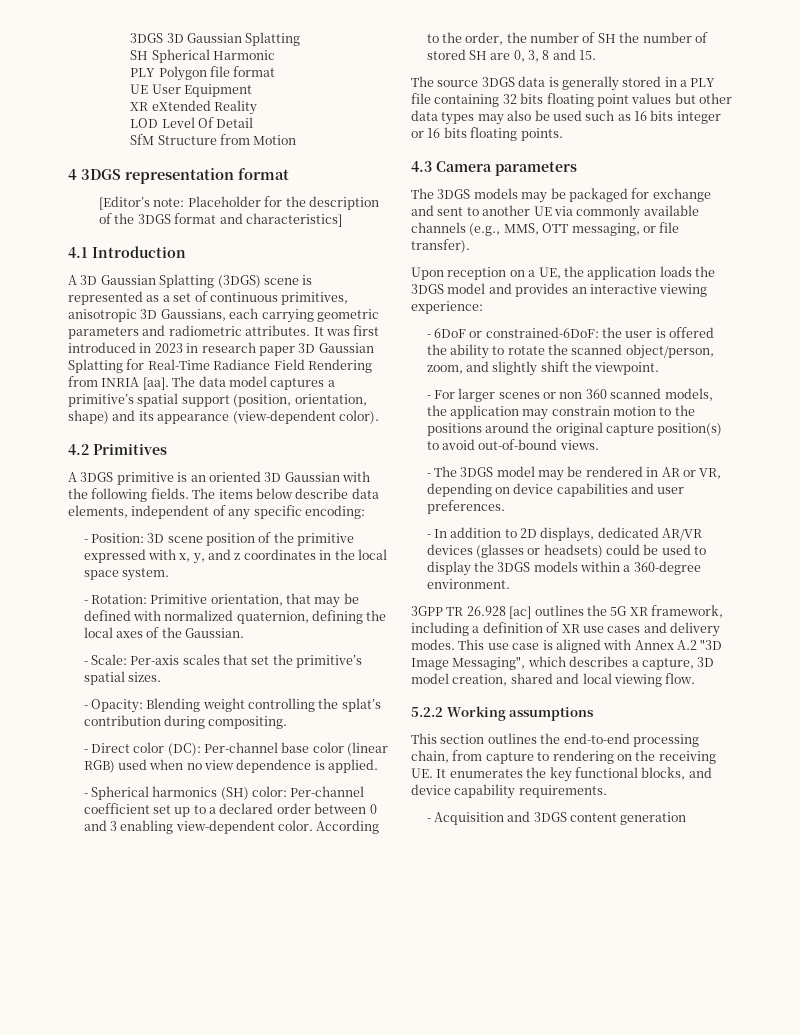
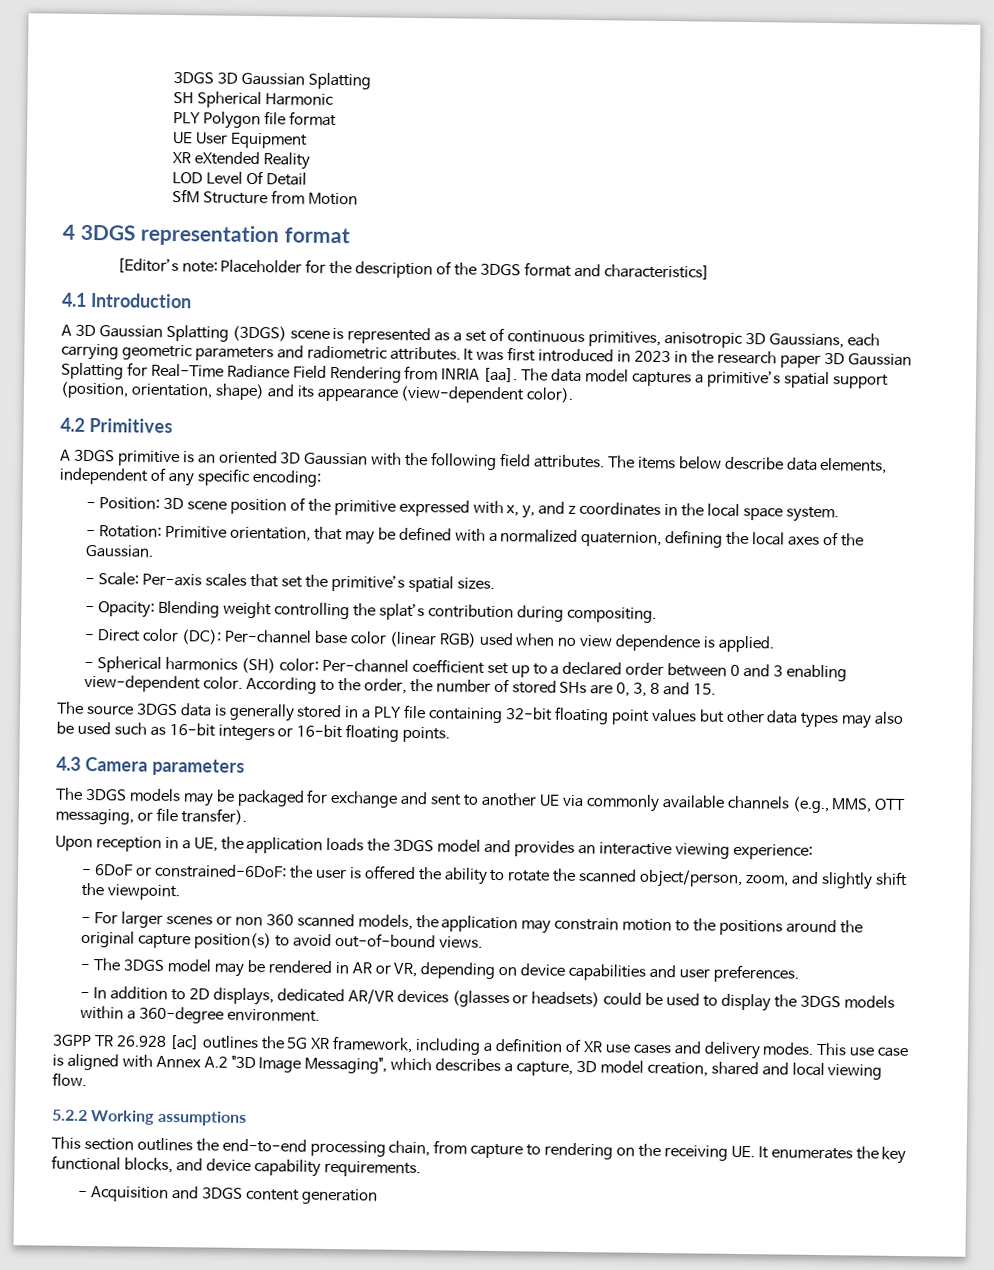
- It was first introduced in 2023 in research paper 3D Gaussian Splatting for Real-Time Radiance Field Rendering from INRIA [aa].
+ It was first introduced in 2023 in the research paper 3D Gaussian Splatting for Real-Time Radiance Field Rendering from INRIA [aa].
- A 3DGS primitive is an oriented 3D Gaussian with the following fields.
+ A 3DGS primitive is an oriented 3D Gaussian with the following field attributes.
- - Rotation: Primitive orientation, that may be defined with normalized quaternion, defining the local axes of the Gaussian.
+ - Rotation: Primitive orientation, that may be defined with a normalized quaternion, defining the local axes of the Gaussian.
- According to the order, the number of SH the number of stored SH are 0, 3, 8 and 15.
+ According to the order, the number of stored SHs are 0, 3, 8 and 15.
- The source 3DGS data is generally stored in a PLY file containing 32 bits floating point values but other data types may also be used such as 16 bits integer or 16 bits floating points.
+ The source 3DGS data is generally stored in a PLY file containing 32-bit floating point values but other data types may also be used such as 16-bit integers or 16-bit floating points.
- Upon reception on a UE, the application loads the 3DGS model and provides an interactive viewing experience:
+ Upon reception in a UE, the application loads the 3DGS model and provides an interactive viewing experience:

